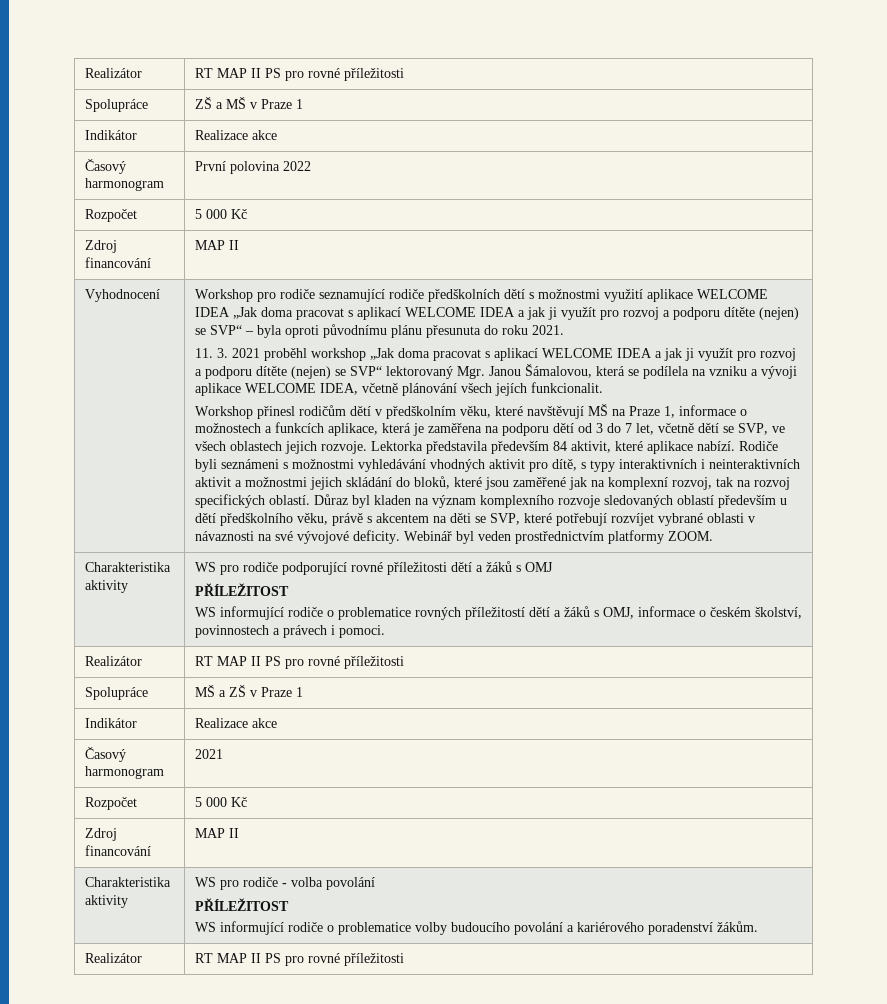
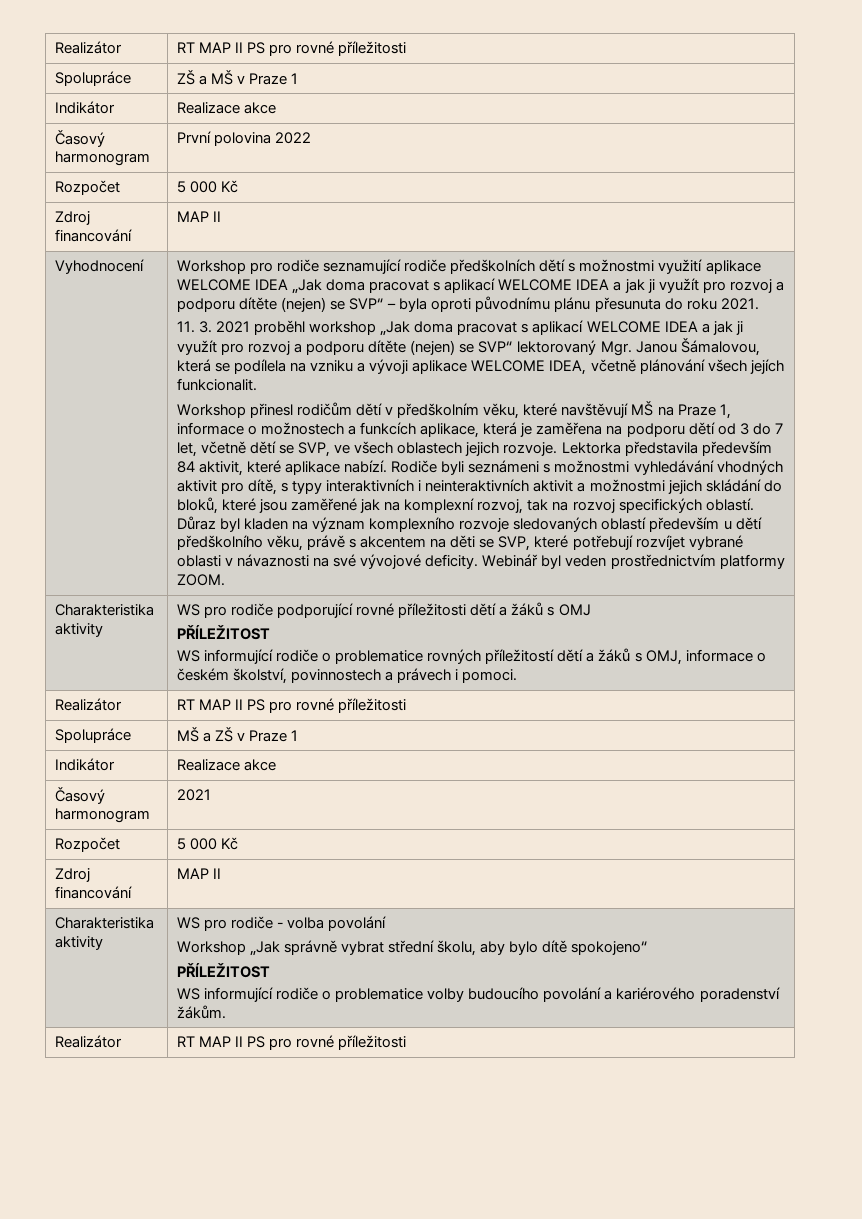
  Charakteristika aktivity | WS pro rodiče - volba povolání
+ Workshop „Jak správně vybrat střední školu, aby bylo dítě spokojeno“

